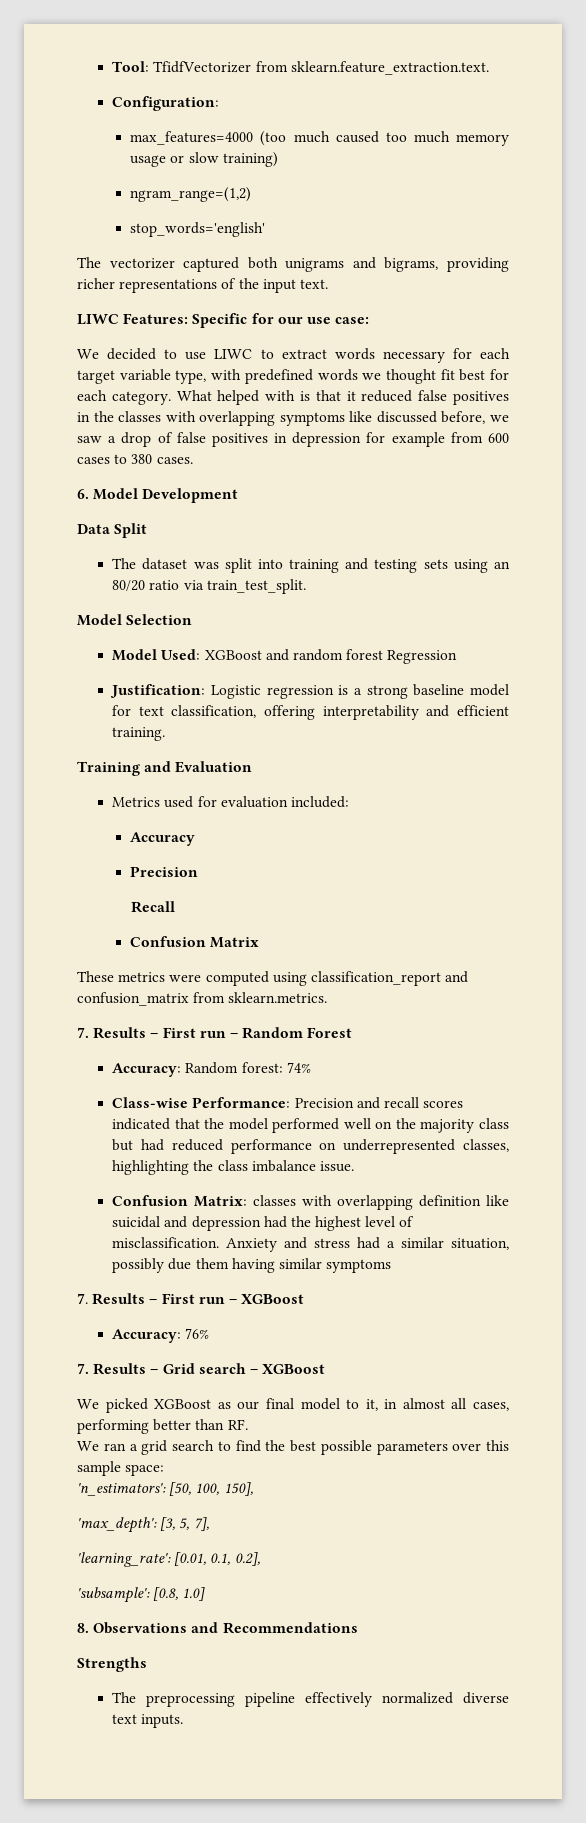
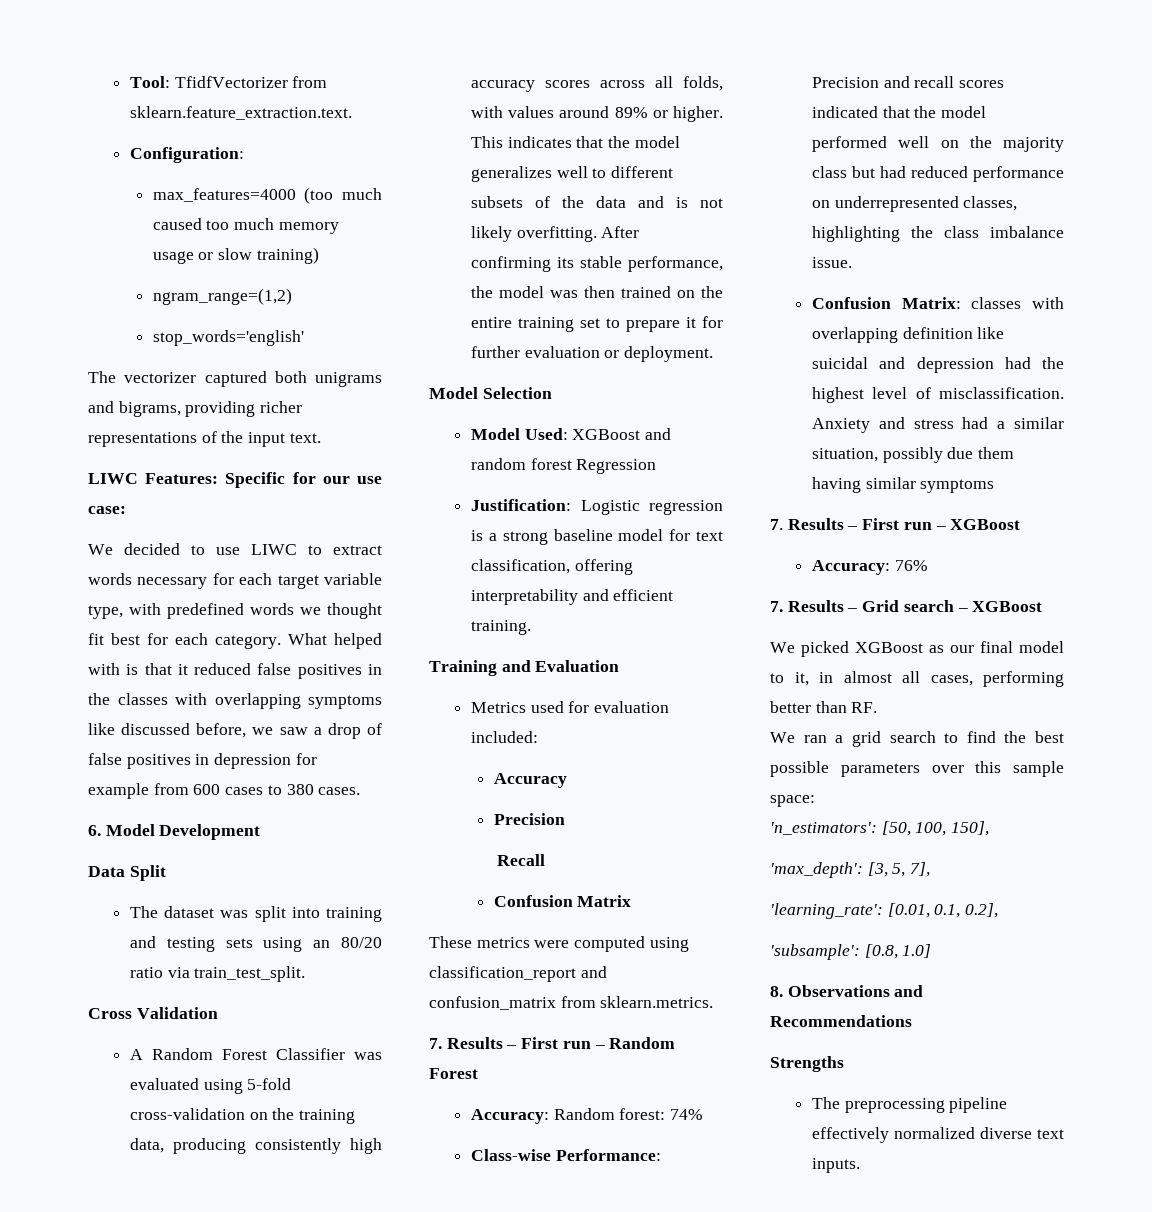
+ Cross Validation
+ A Random Forest Classifier was evaluated using 5-fold cross-validation on the training data, producing consistently high accuracy scores across all folds, with values around 89% or higher. This indicates that the model generalizes well to different subsets of the data and is not likely overfitting. After confirming its stable performance, the model was then trained on the entire training set to prepare it for further evaluation or deployment.

